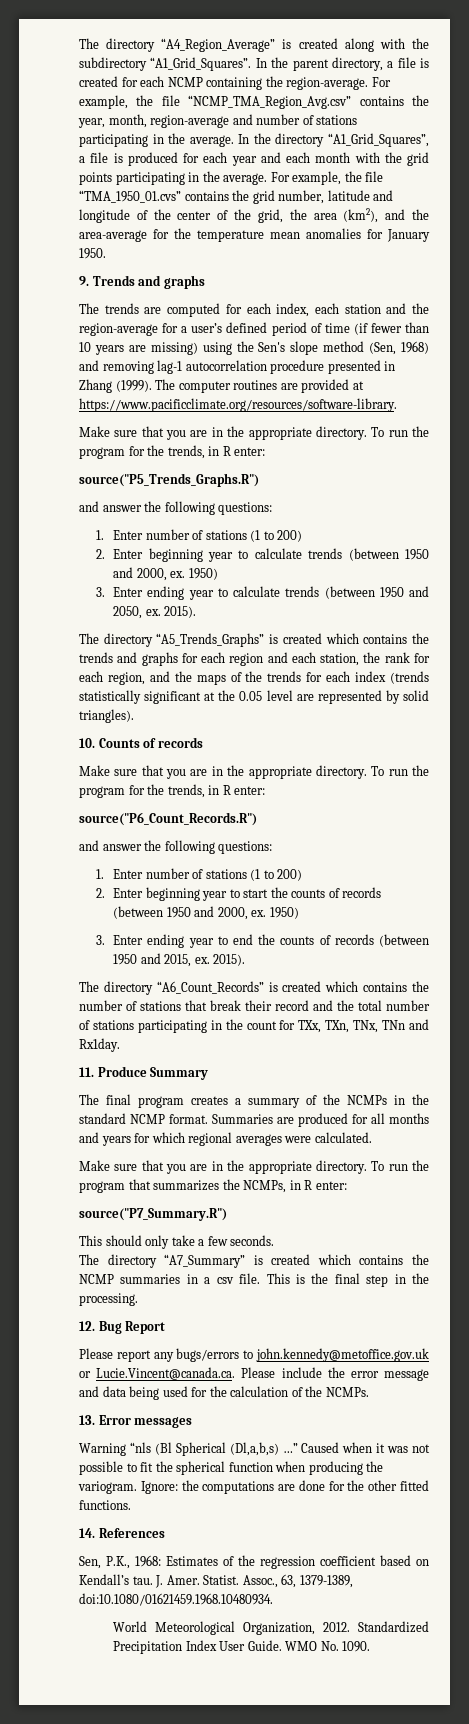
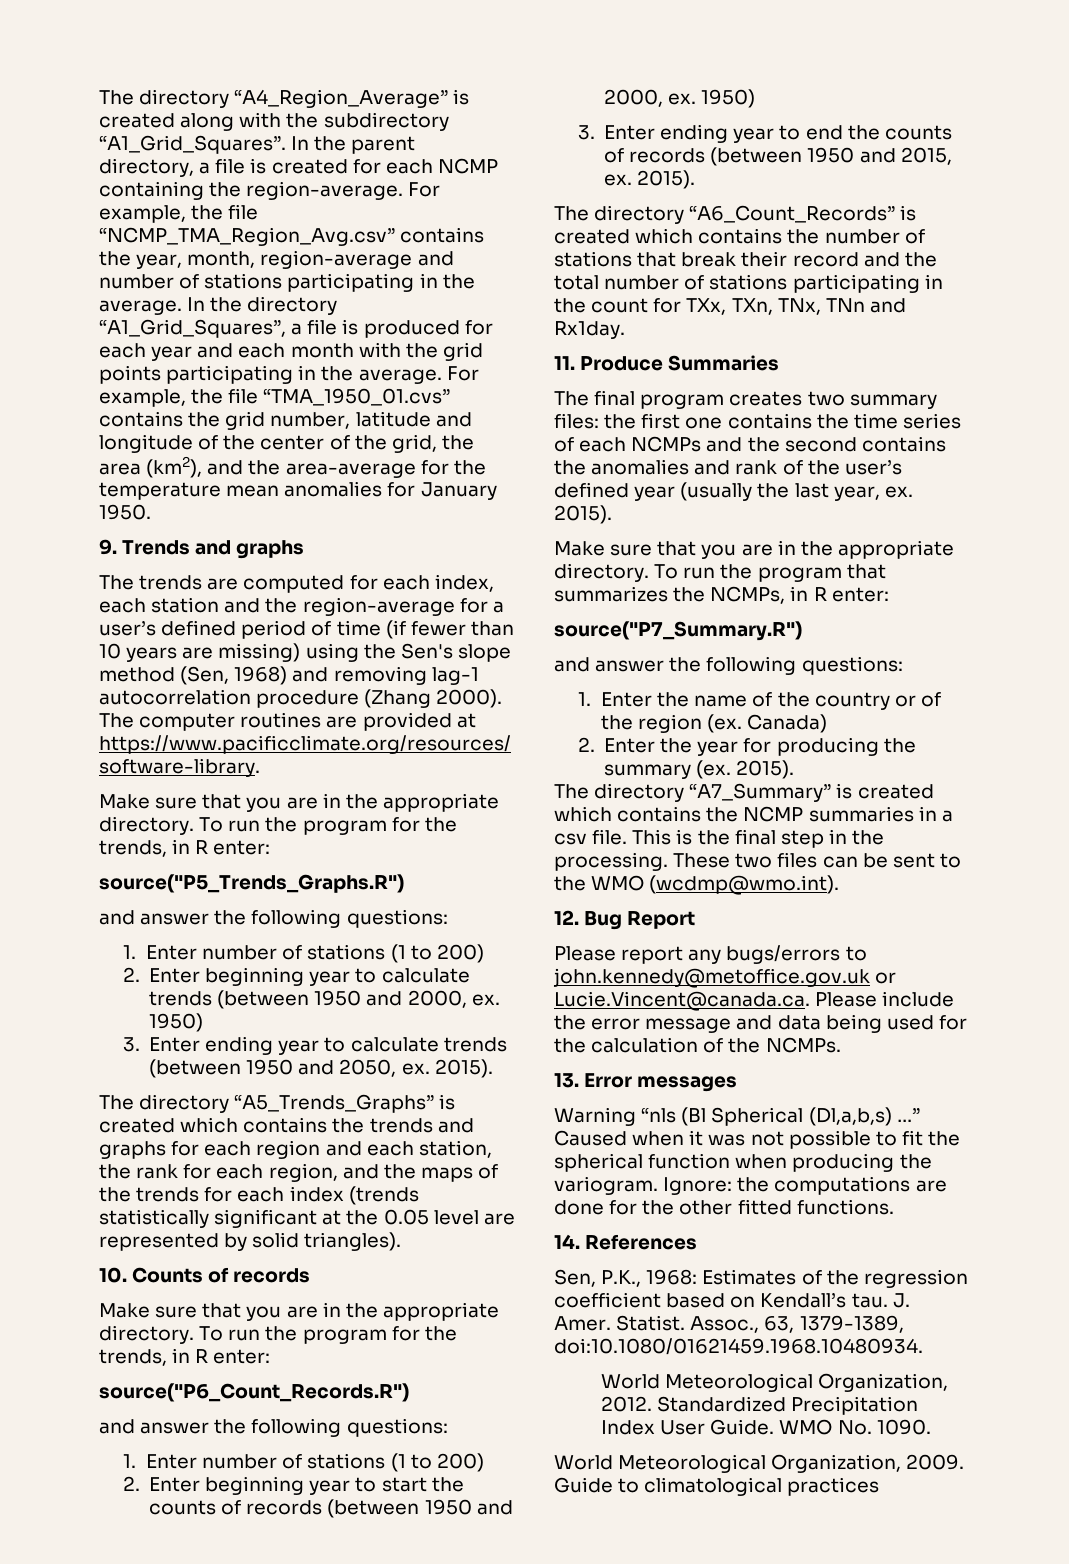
- The trends are computed for each index, each station and the region-average for a user’s defined period of time (if fewer than 10 years are missing) using the Sen's slope method (Sen, 1968) and removing lag-1 autocorrelation procedure presented in Zhang (1999).
+ The trends are computed for each index, each station and the region-average for a user’s defined period of time (if fewer than 10 years are missing) using the Sen's slope method (Sen, 1968) and removing lag-1 autocorrelation procedure (Zhang 2000).
- 11. Produce Summary
+ 11. Produce Summaries
- The final program creates a summary of the NCMPs in the standard NCMP format. Summaries are produced for all months and years for which regional averages were calculated.
+ The final program creates two summary files: the first one contains the time series of each NCMPs and the second contains the anomalies and rank of the user’s defined year (usually the last year, ex. 2015).
  source("P7_Summary.R")
- This should only take a few seconds.
+ and answer the following questions:
+ 1. Enter the name of the country or of the region (ex. Canada)
+ 2. Enter the year for producing the summary (ex. 2015).
+ These two files can be sent to the WMO (wcdmp@wmo.int).
+ World Meteorological Organization, 2009. Guide to climatological practices

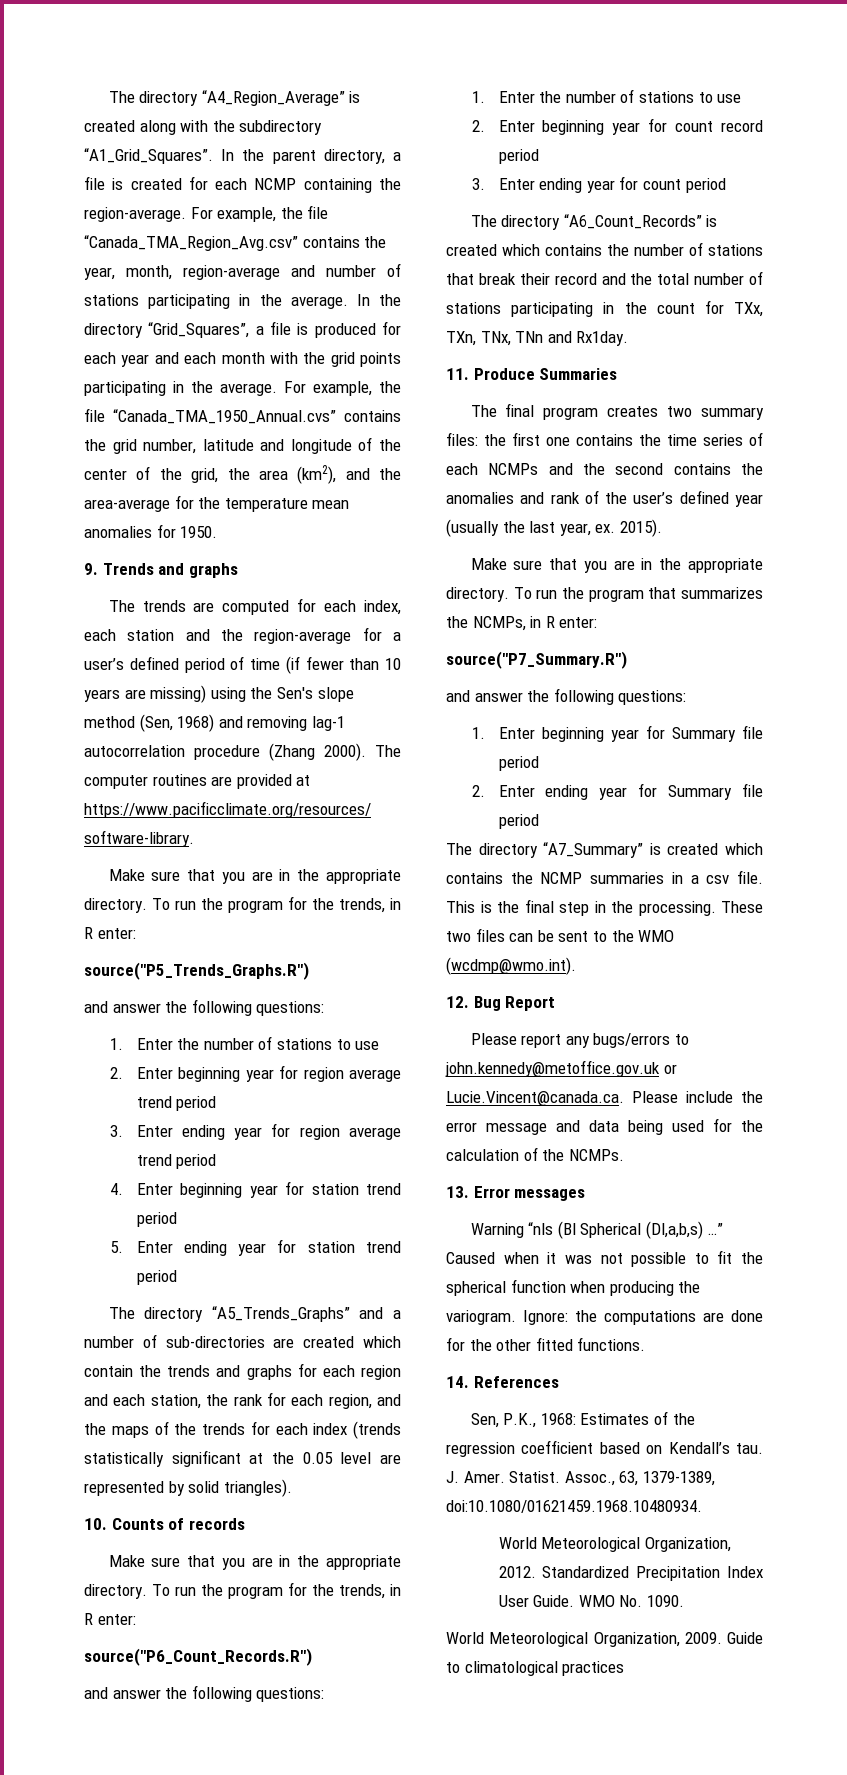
- For example, the file “NCMP_TMA_Region_Avg.csv” contains the year, month, region-average and number of stations participating in the average.
+ For example, the file “Canada_TMA_Region_Avg.csv” contains the year, month, region-average and number of stations participating in the average.
- In the directory “A1_Grid_Squares”, a file is produced for each year and each month with the grid points participating in the average.
+ In the directory “Grid_Squares”, a file is produced for each year and each month with the grid points participating in the average.
- For example, the file “TMA_1950_01.cvs” contains the grid number, latitude and longitude of the center of the grid, the area (km2), and the area-average for the temperature mean anomalies for January 1950.
+ For example, the file “Canada_TMA_1950_Annual.cvs” contains the grid number, latitude and longitude of the center of the grid, the area (km2), and the area-average for the temperature mean anomalies for 1950.
  source("P5_Trends_Graphs.R")
  and answer the following questions:
- 1. Enter number of stations (1 to 200)
- 2. Enter beginning year to calculate trends (between 1950 and 2000, ex. 1950)
- 3. Enter ending year to calculate trends (between 1950 and 2050, ex. 2015).
- The directory “A5_Trends_Graphs” is created which contains the trends and graphs for each region and each station, the rank for each region, and the maps of the trends for each index (trends statistically significant at the 0.05 level are represented by solid triangles).
+ 1. Enter the number of stations to use
+ 2. Enter beginning year for region average trend period
+ 3. Enter ending year for region average trend period
+ 4. Enter beginning year for station trend period
+ 5. Enter ending year for station trend period
+ The directory “A5_Trends_Graphs” and a number of sub-directories are created which contain the trends and graphs for each region and each station, the rank for each region, and the maps of the trends for each index (trends statistically significant at the 0.05 level are represented by solid triangles).
  source("P6_Count_Records.R")
  and answer the following questions:
- 1. Enter number of stations (1 to 200)
- 2. Enter beginning year to start the counts of records (between 1950 and 2000, ex. 1950)
- 3. Enter ending year to end the counts of records (between 1950 and 2015, ex. 2015).
+ 1. Enter the number of stations to use
+ 2. Enter beginning year for count record period
+ 3. Enter ending year for count period
- 1. Enter the name of the country or of the region (ex. Canada)
- 2. Enter the year for producing the summary (ex. 2015).
+ 1. Enter beginning year for Summary file period
+ 2. Enter ending year for Summary file period

